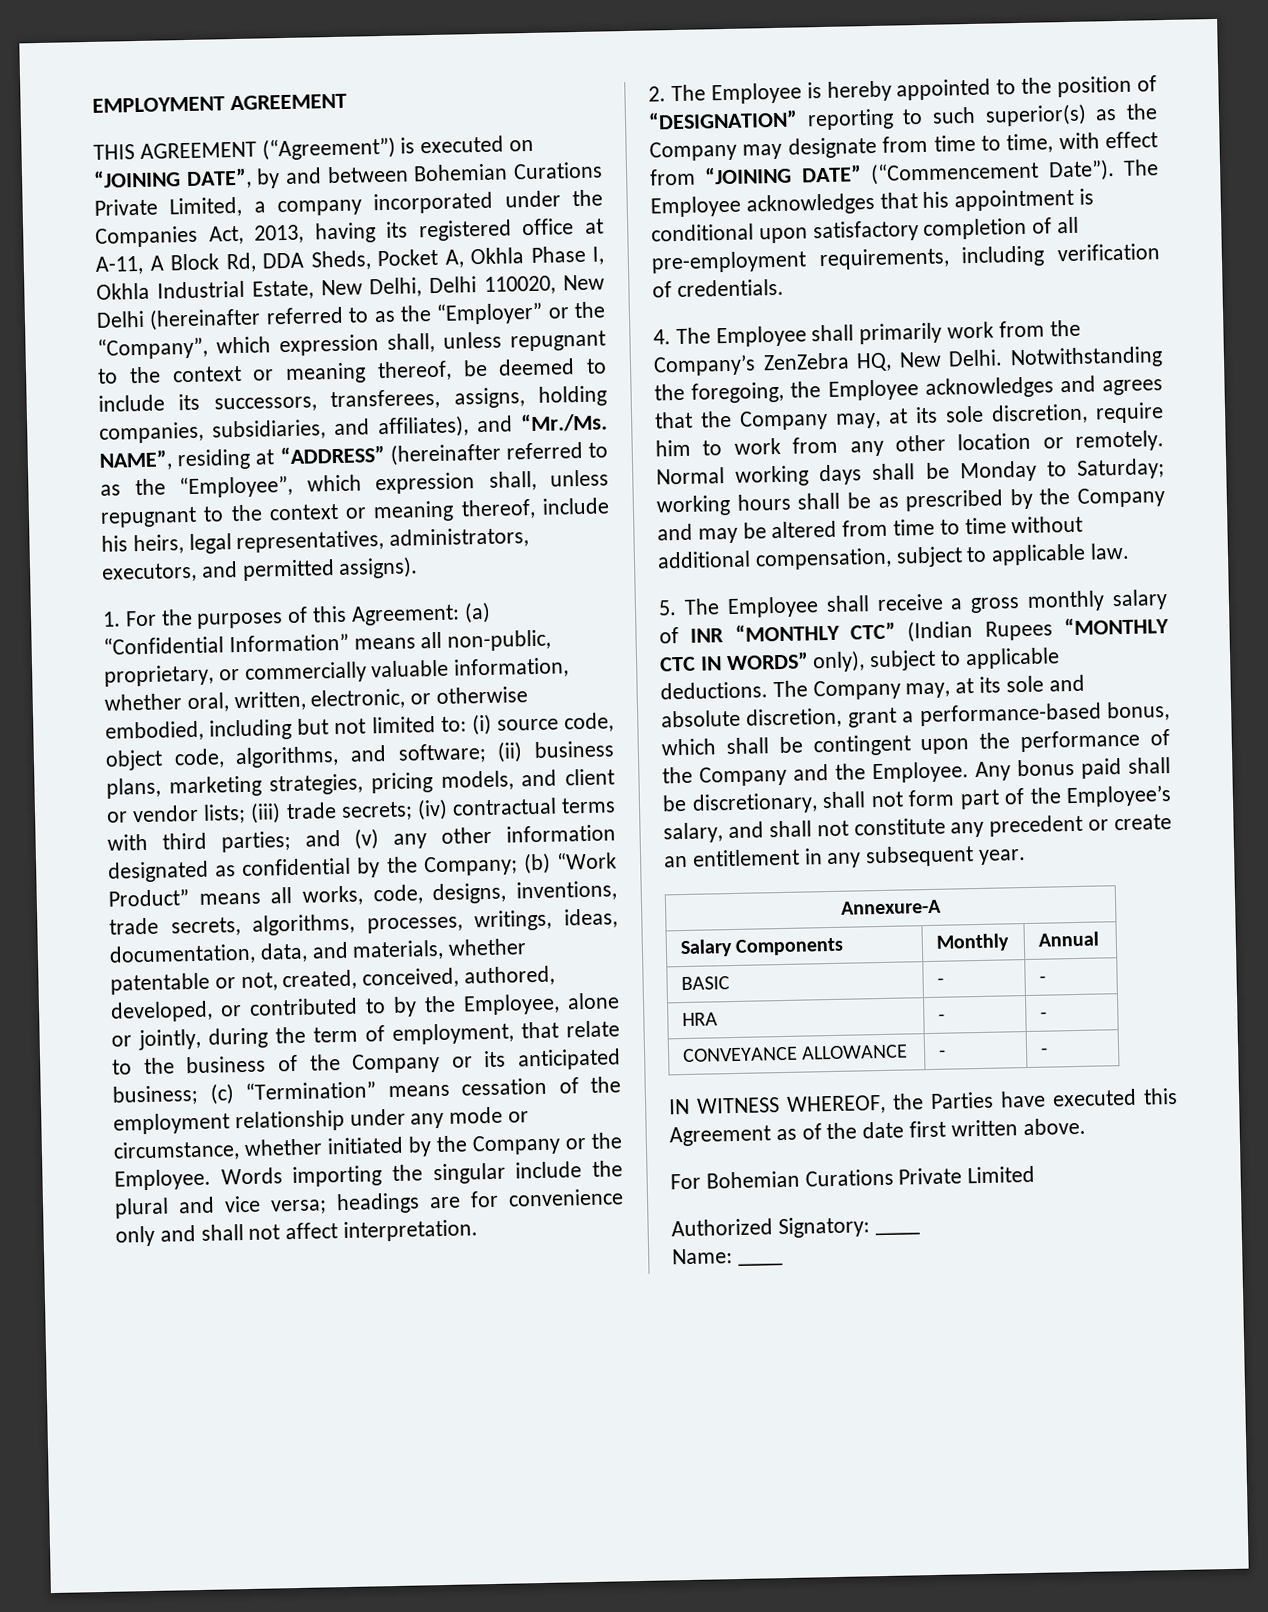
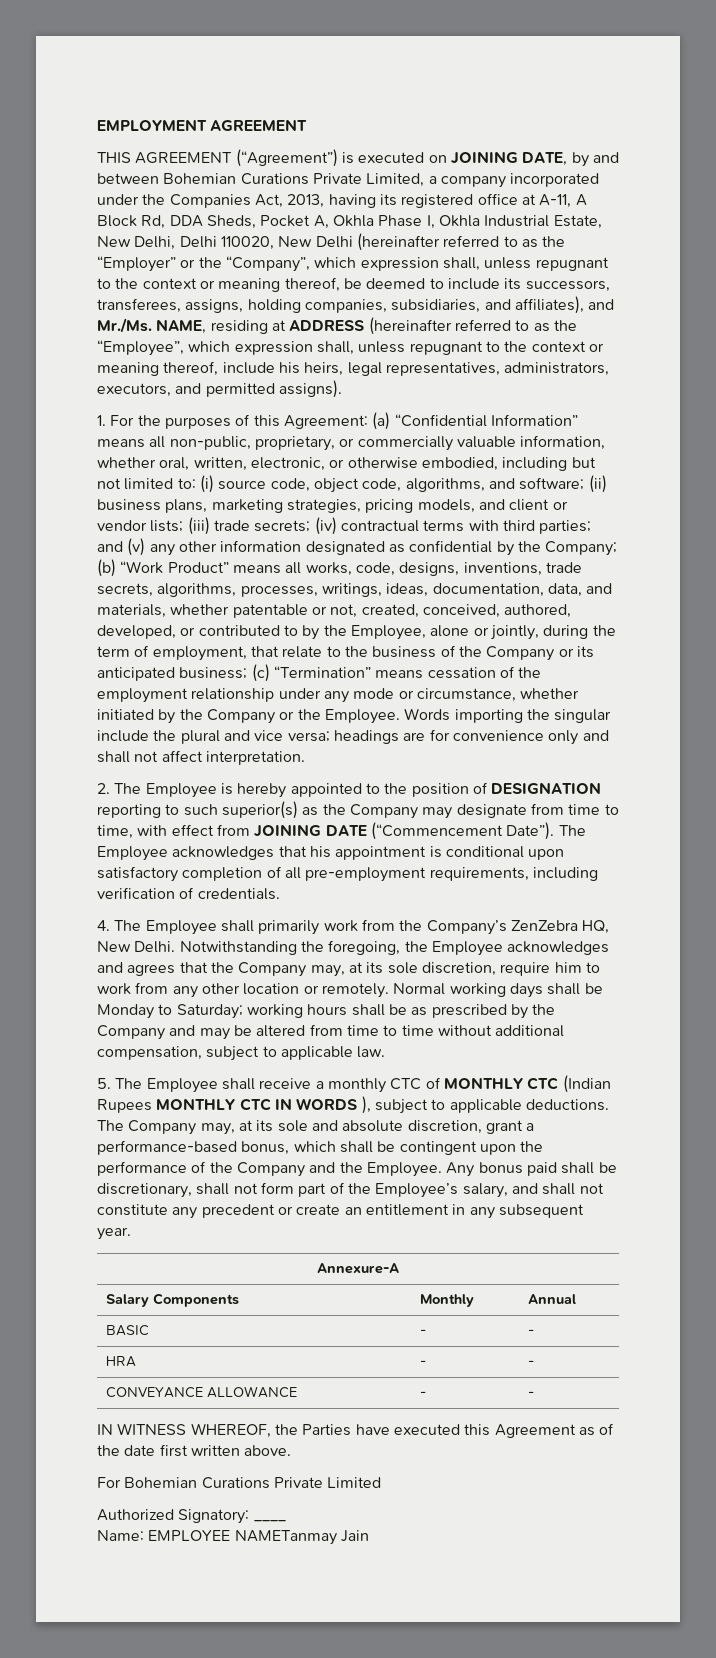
- THIS AGREEMENT (“Agreement”) is executed on “JOINING DATE”, by and between Bohemian Curations Private Limited, a company incorporated under the Companies Act, 2013, having its registered office at A-11, A Block Rd, DDA Sheds, Pocket A, Okhla Phase I, Okhla Industrial Estate, New Delhi, Delhi 110020, New Delhi (hereinafter referred to as the “Employer” or the “Company”, which expression shall, unless repugnant to the context or meaning thereof, be deemed to include its successors, transferees, assigns, holding companies, subsidiaries, and affiliates), and “Mr./Ms. NAME”, residing at “ADDRESS” (hereinafter referred to as the “Employee”, which expression shall, unless repugnant to the context or meaning thereof, include his heirs, legal representatives, administrators, executors, and permitted assigns).
+ THIS AGREEMENT (“Agreement”) is executed on JOINING DATE, by and between Bohemian Curations Private Limited, a company incorporated under the Companies Act, 2013, having its registered office at A-11, A Block Rd, DDA Sheds, Pocket A, Okhla Phase I, Okhla Industrial Estate, New Delhi, Delhi 110020, New Delhi (hereinafter referred to as the “Employer” or the “Company”, which expression shall, unless repugnant to the context or meaning thereof, be deemed to include its successors, transferees, assigns, holding companies, subsidiaries, and affiliates), and Mr./Ms. NAME, residing at ADDRESS (hereinafter referred to as the “Employee”, which expression shall, unless repugnant to the context or meaning thereof, include his heirs, legal representatives, administrators, executors, and permitted assigns).
- 2. The Employee is hereby appointed to the position of “DESIGNATION” reporting to such superior(s) as the Company may designate from time to time, with effect from “JOINING DATE” (“Commencement Date”).
+ 2. The Employee is hereby appointed to the position of DESIGNATION reporting to such superior(s) as the Company may designate from time to time, with effect from JOINING DATE (“Commencement Date”).
- 5. The Employee shall receive a gross monthly salary of INR “MONTHLY CTC” (Indian Rupees “MONTHLY CTC IN WORDS” only), subject to applicable deductions.
+ 5. The Employee shall receive a monthly CTC of MONTHLY CTC (Indian Rupees MONTHLY CTC IN WORDS ), subject to applicable deductions.
- Name: ____
+ Name: EMPLOYEE NAMETanmay Jain

